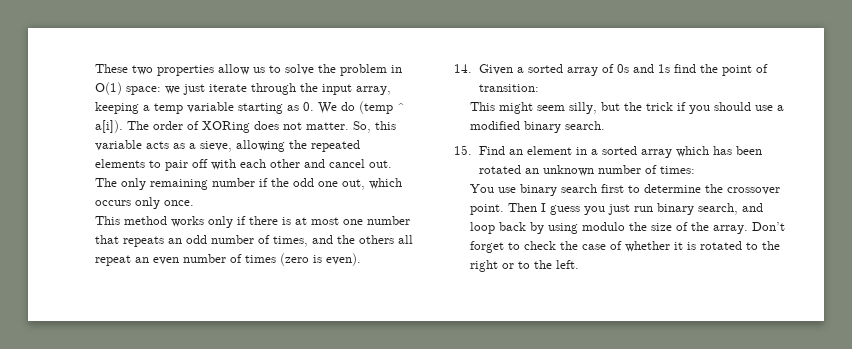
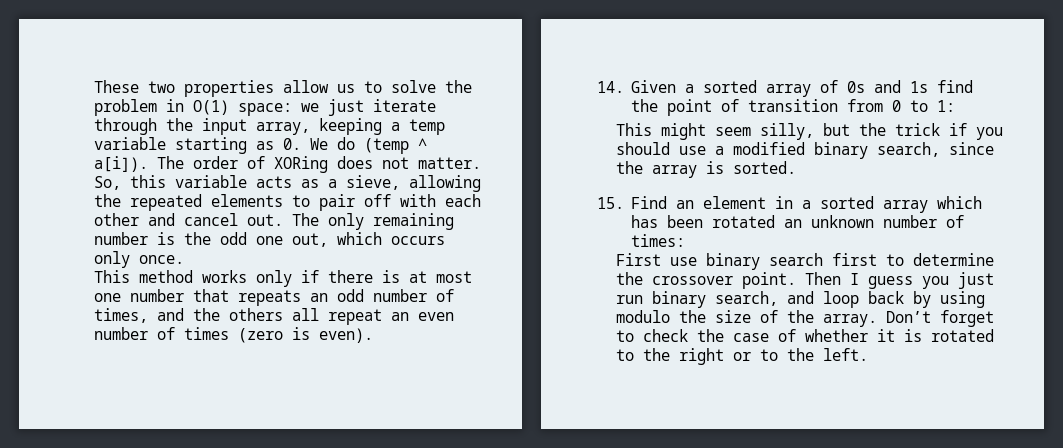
- The only remaining number if the odd one out, which occurs only once.
+ The only remaining number is the odd one out, which occurs only once.
- 14. Given a sorted array of 0s and 1s find the point of transition:
+ 14. Given a sorted array of 0s and 1s find the point of transition from 0 to 1:
- This might seem silly, but the trick if you should use a modified binary search.
+ This might seem silly, but the trick if you should use a modified binary search, since the array is sorted.
- You use binary search first to determine the crossover point.
+ First use binary search first to determine the crossover point.

